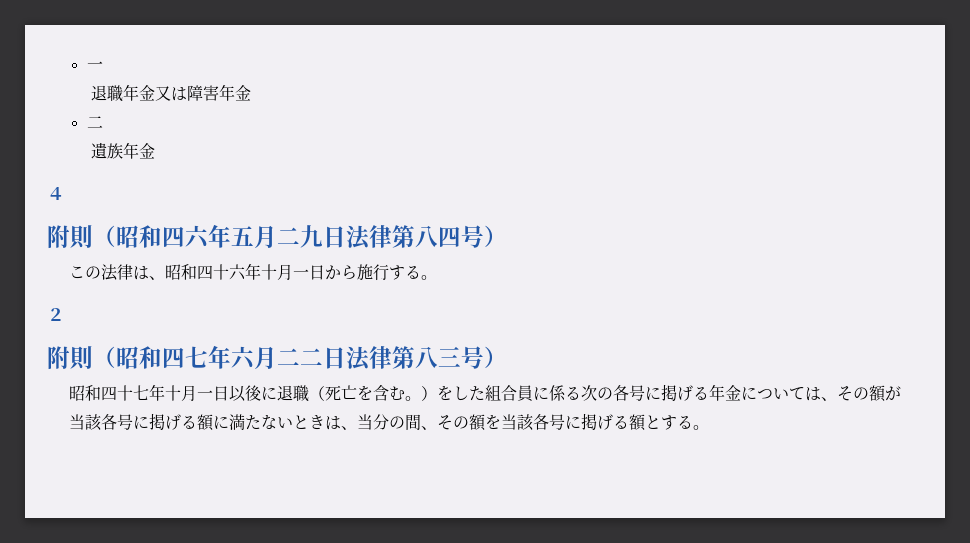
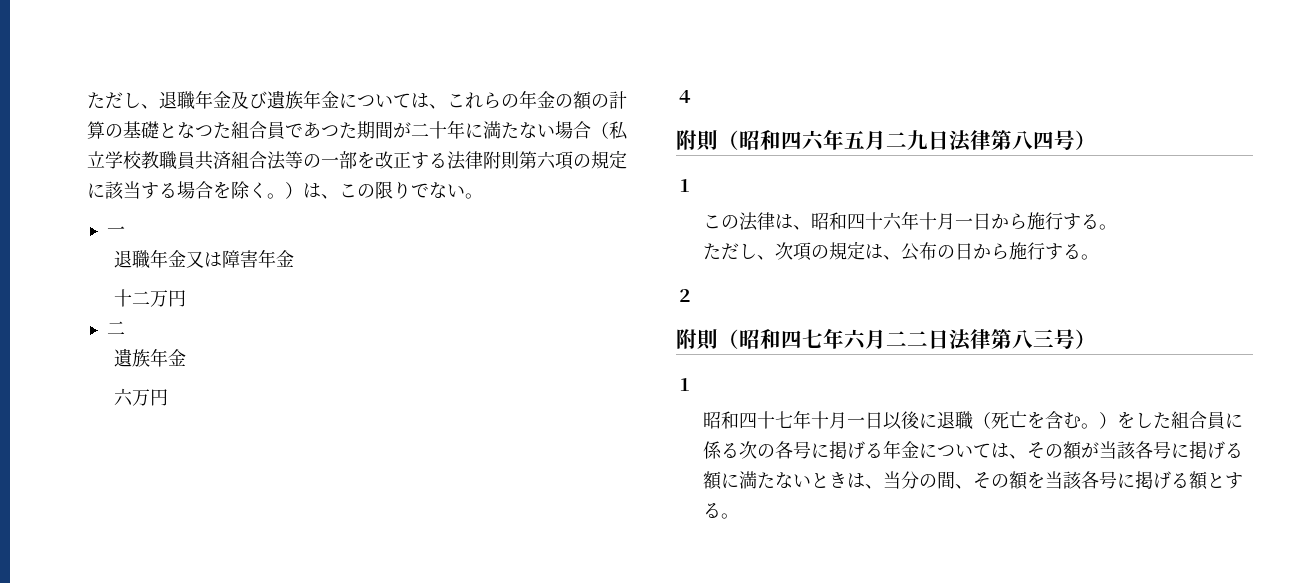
+ ただし、退職年金及び遺族年金については、これらの年金の額の計算の基礎となつた組合員であつた期間が二十年に満たない場合（私立学校教職員共済組合法等の一部を改正する法律附則第六項の規定に該当する場合を除く。）は、この限りでない。
+ 十二万円
+ 六万円
  附則（昭和四六年五月二九日法律第八四号）
+ １
+ ただし、次項の規定は、公布の日から施行する。
  附則（昭和四七年六月二二日法律第八三号）
+ １

